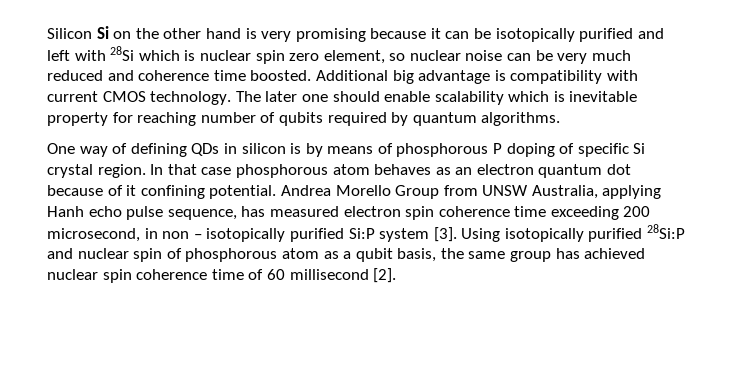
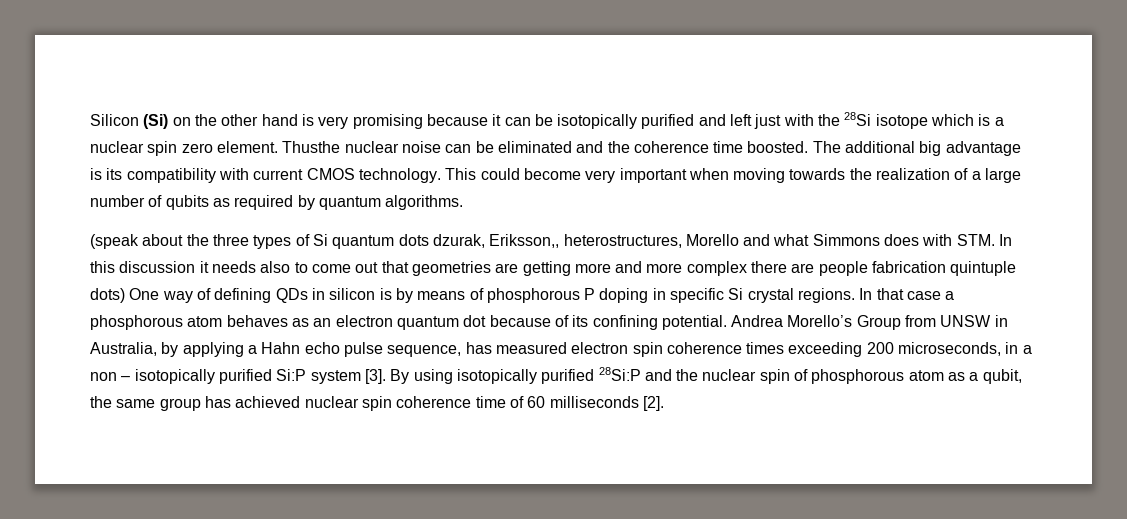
- Silicon Si on the other hand is very promising because it can be isotopically purified and left with 28Si which is nuclear spin zero element, so nuclear noise can be very much reduced and coherence time boosted.
+ Silicon (Si) on the other hand is very promising because it can be isotopically purified and left just with the 28Si isotope which is a nuclear spin zero element. Thusthe nuclear noise can be eliminated and the coherence time boosted.
- Additional big advantage is compatibility with current CMOS technology.
+ The additional big advantage is its compatibility with current CMOS technology.
- The later one should enable scalability which is inevitable property for reaching number of qubits required by quantum algorithms.
+ This could become very important when moving towards the realization of a large number of qubits as required by quantum algorithms.
- One way of defining QDs in silicon is by means of phosphorous P doping of specific Si crystal region.
+ (speak about the three types of Si quantum dots dzurak, Eriksson,, heterostructures, Morello and what Simmons does with STM. In this discussion it needs also to come out that geometries are getting more and more complex there are people fabrication quintuple dots) One way of defining QDs in silicon is by means of phosphorous P doping in specific Si crystal regions.
- In that case phosphorous atom behaves as an electron quantum dot because of it confining potential.
+ In that case a phosphorous atom behaves as an electron quantum dot because of its confining potential.
- Andrea Morello Group from UNSW Australia, applying Hanh echo pulse sequence, has measured electron spin coherence time exceeding 200 microsecond, in non – isotopically purified Si:P system [3].
+ Andrea Morello’s Group from UNSW in Australia, by applying a Hahn echo pulse sequence, has measured electron spin coherence times exceeding 200 microseconds, in a non – isotopically purified Si:P system [3].
- Using isotopically purified 28Si:P and nuclear spin of phosphorous atom as a qubit basis, the same group has achieved nuclear spin coherence time of 60 millisecond [2].
+ By using isotopically purified 28Si:P and the nuclear spin of phosphorous atom as a qubit, the same group has achieved nuclear spin coherence time of 60 milliseconds [2].

